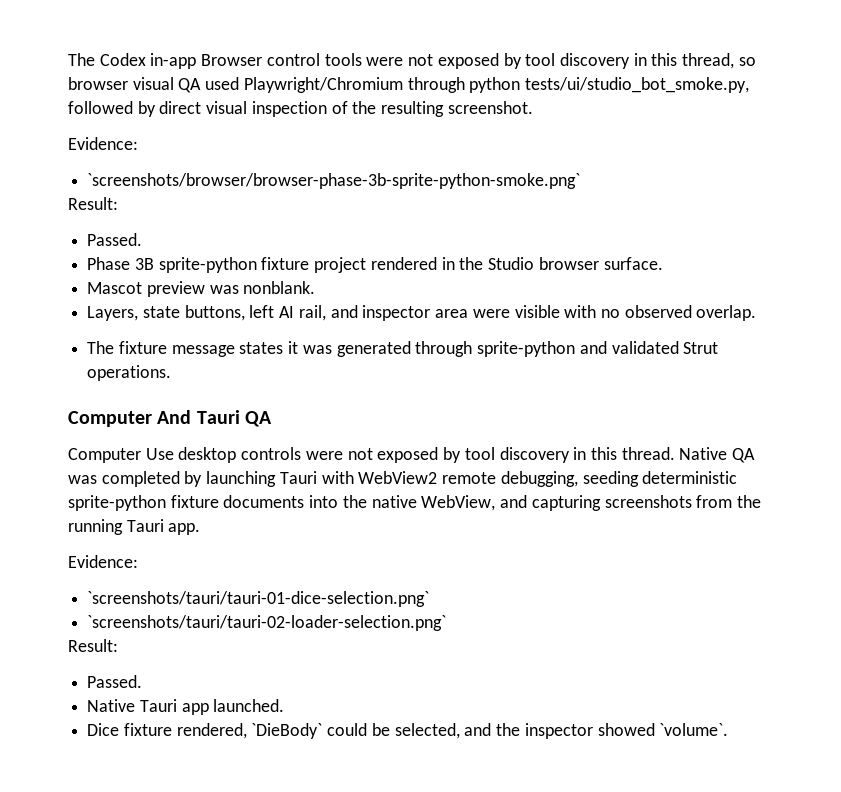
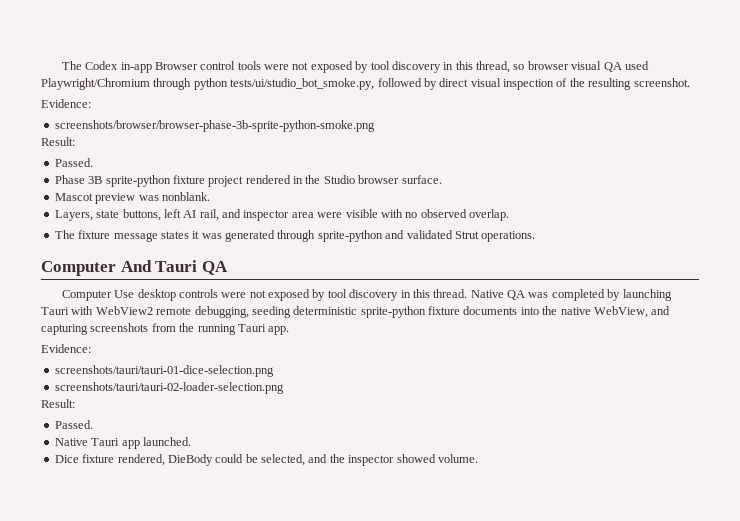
- `screenshots/browser/browser-phase-3b-sprite-python-smoke.png`
+ screenshots/browser/browser-phase-3b-sprite-python-smoke.png
- `screenshots/tauri/tauri-01-dice-selection.png`
- `screenshots/tauri/tauri-02-loader-selection.png`
+ screenshots/tauri/tauri-01-dice-selection.png
+ screenshots/tauri/tauri-02-loader-selection.png
- Dice fixture rendered, `DieBody` could be selected, and the inspector showed `volume`.
+ Dice fixture rendered, DieBody could be selected, and the inspector showed volume.

